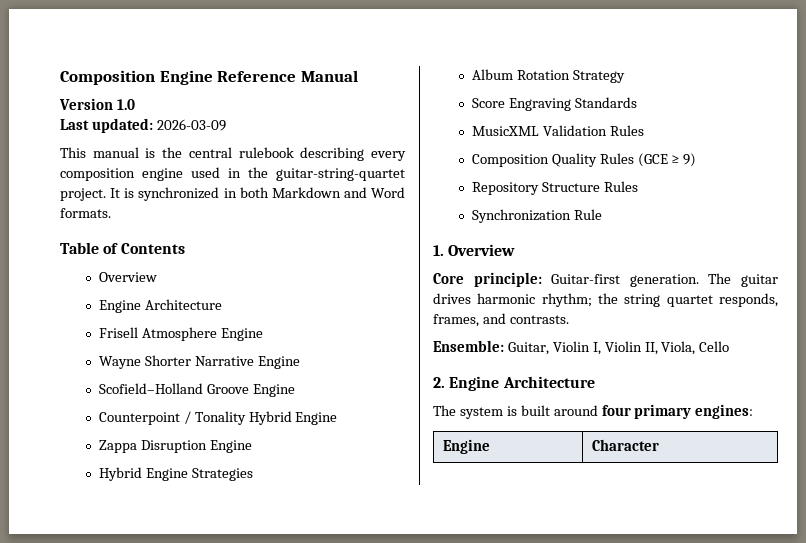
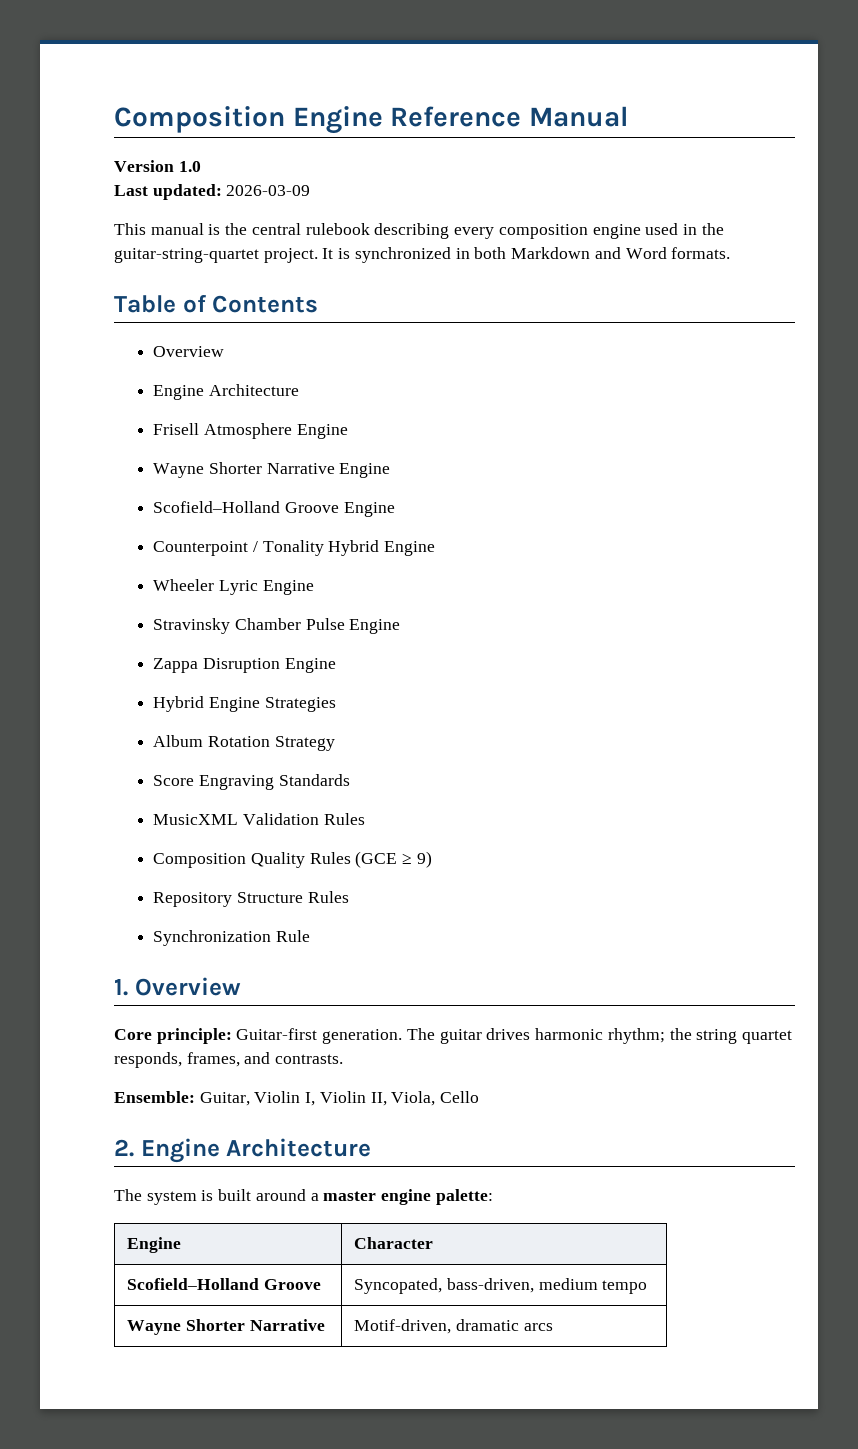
+ Wheeler Lyric Engine
+ Stravinsky Chamber Pulse Engine
- The system is built around four primary engines:
+ The system is built around a master engine palette:
  Engine | Character
+ Scofield–Holland Groove | Syncopated, bass-driven, medium tempo
+ Wayne Shorter Narrative | Motif-driven, dramatic arcs

